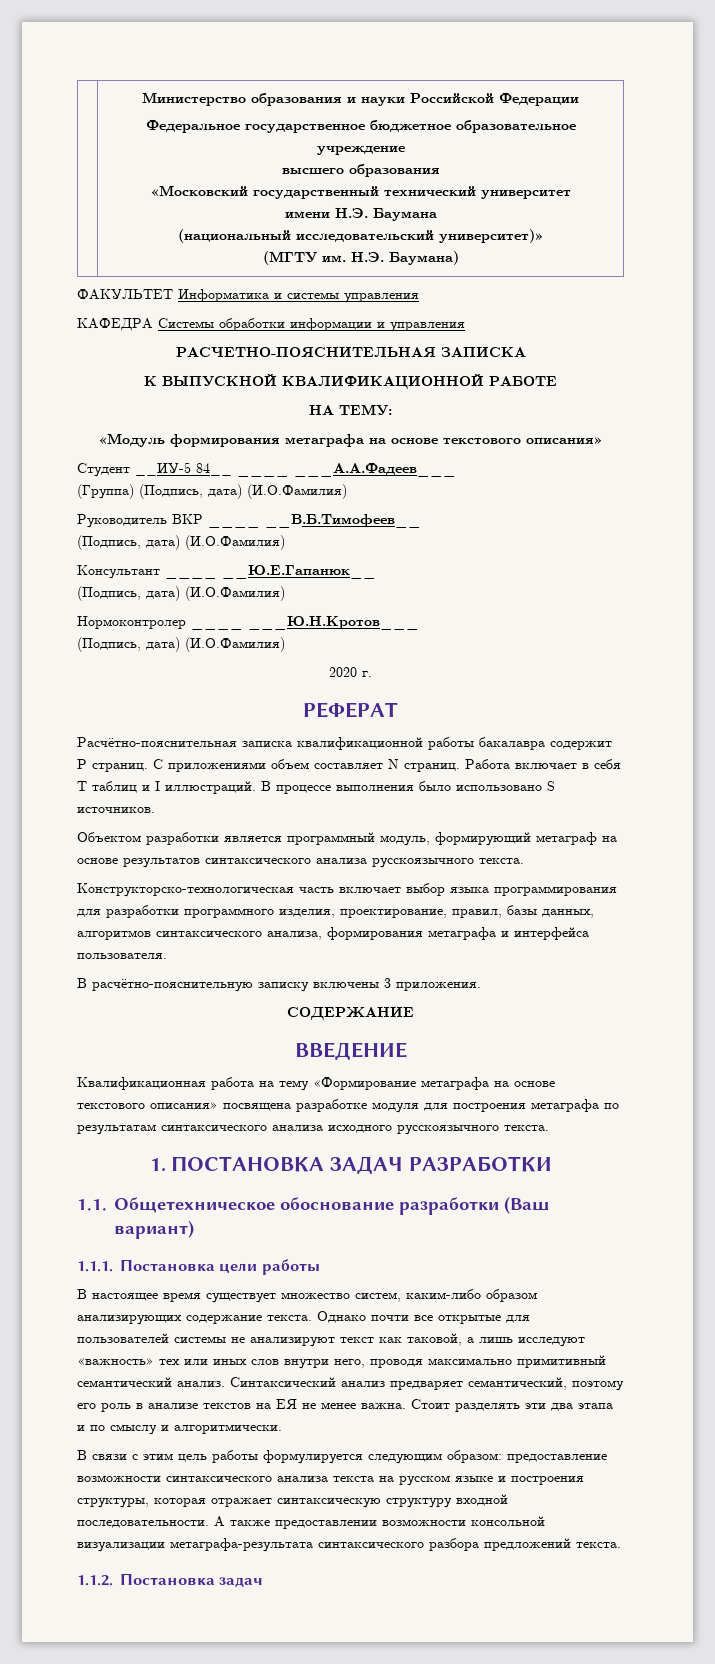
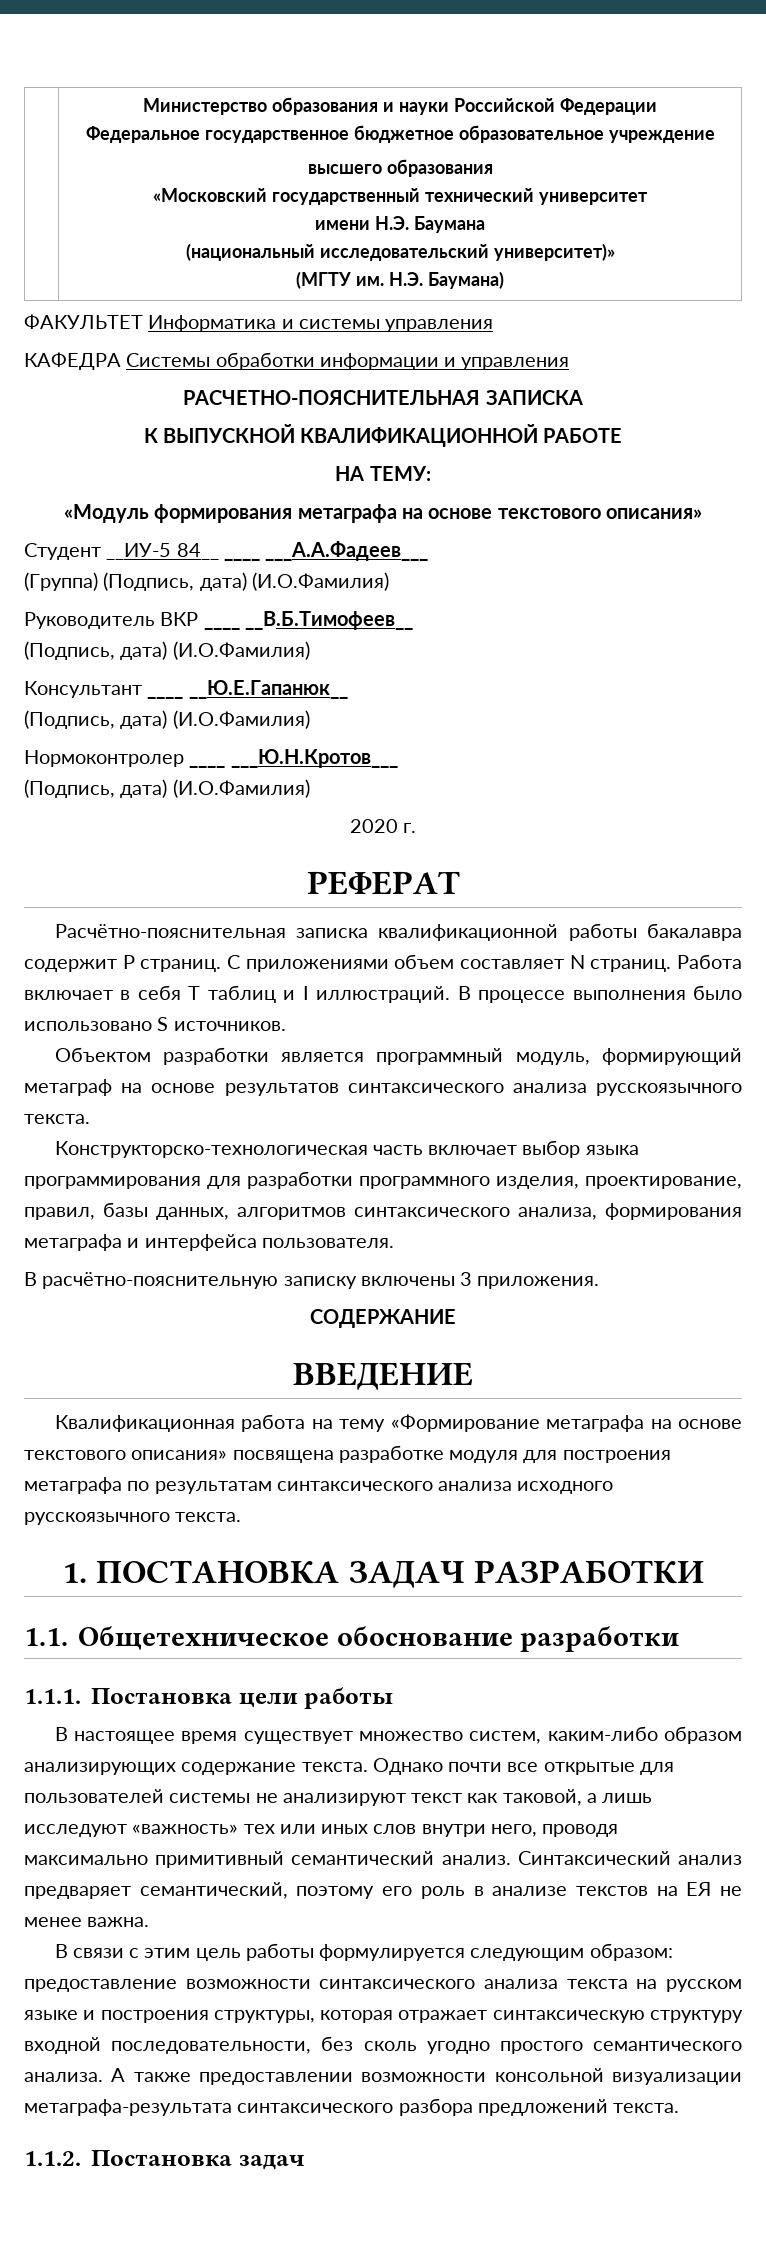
- 1.1. Общетехническое обоснование разработки (Ваш вариант)
+ 1.1. Общетехническое обоснование разработки
- Стоит разделять эти два этапа и по смыслу и алгоритмически.
- В связи с этим цель работы формулируется следующим образом: предоставление возможности синтаксического анализа текста на русском языке и построения структуры, которая отражает синтаксическую структуру входной последовательности.
+ В связи с этим цель работы формулируется следующим образом: предоставление возможности синтаксического анализа текста на русском языке и построения структуры, которая отражает синтаксическую структуру входной последовательности, без сколь угодно простого семантического анализа.

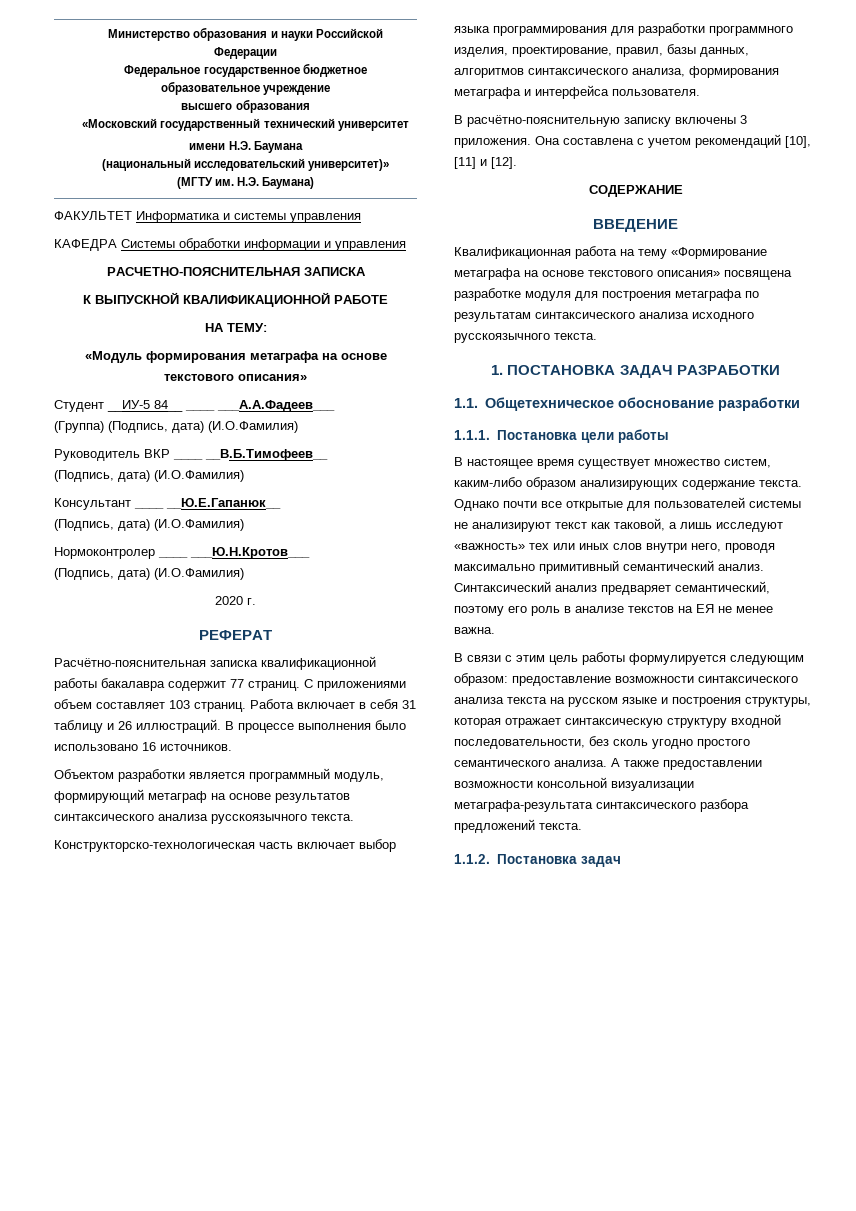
- Расчётно-пояснительная записка квалификационной работы бакалавра содержит P страниц.
+ Расчётно-пояснительная записка квалификационной работы бакалавра содержит 77 страниц.
- С приложениями объем составляет N страниц.
+ С приложениями объем составляет 103 страниц.
- Работа включает в себя T таблиц и I иллюстраций.
+ Работа включает в себя 31 таблицу и 26 иллюстраций.
- В процессе выполнения было использовано S источников.
+ В процессе выполнения было использовано 16 источников.
+ Она составлена с учетом рекомендаций [10], [11] и [12].

